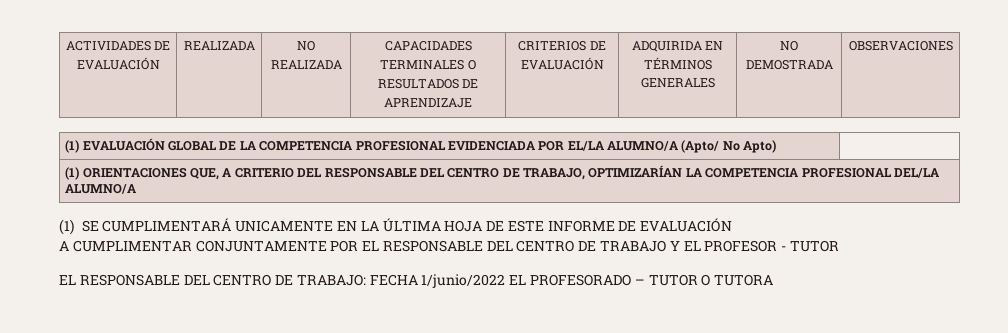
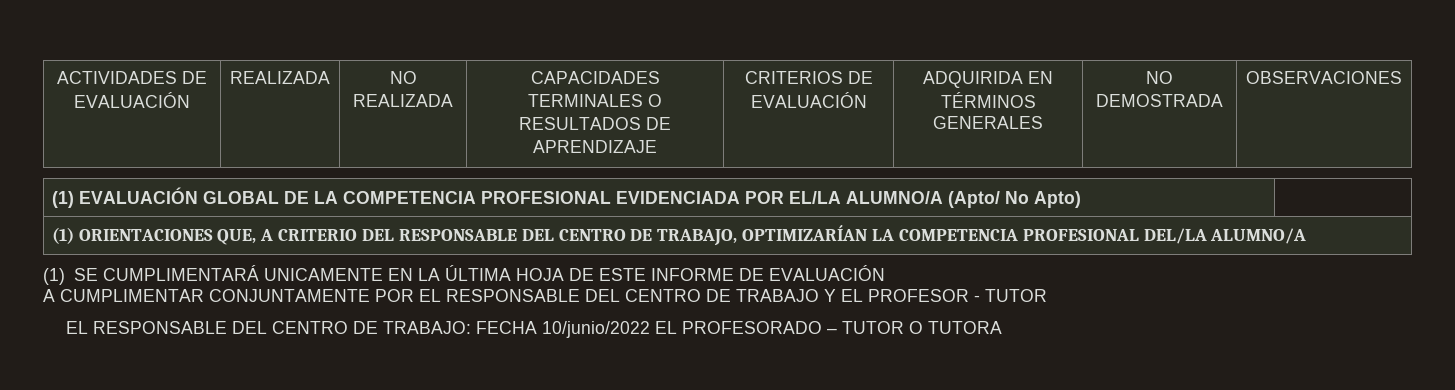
- EL RESPONSABLE DEL CENTRO DE TRABAJO: FECHA 1/junio/2022 EL PROFESORADO – TUTOR O TUTORA
+ EL RESPONSABLE DEL CENTRO DE TRABAJO: FECHA 10/junio/2022 EL PROFESORADO – TUTOR O TUTORA

